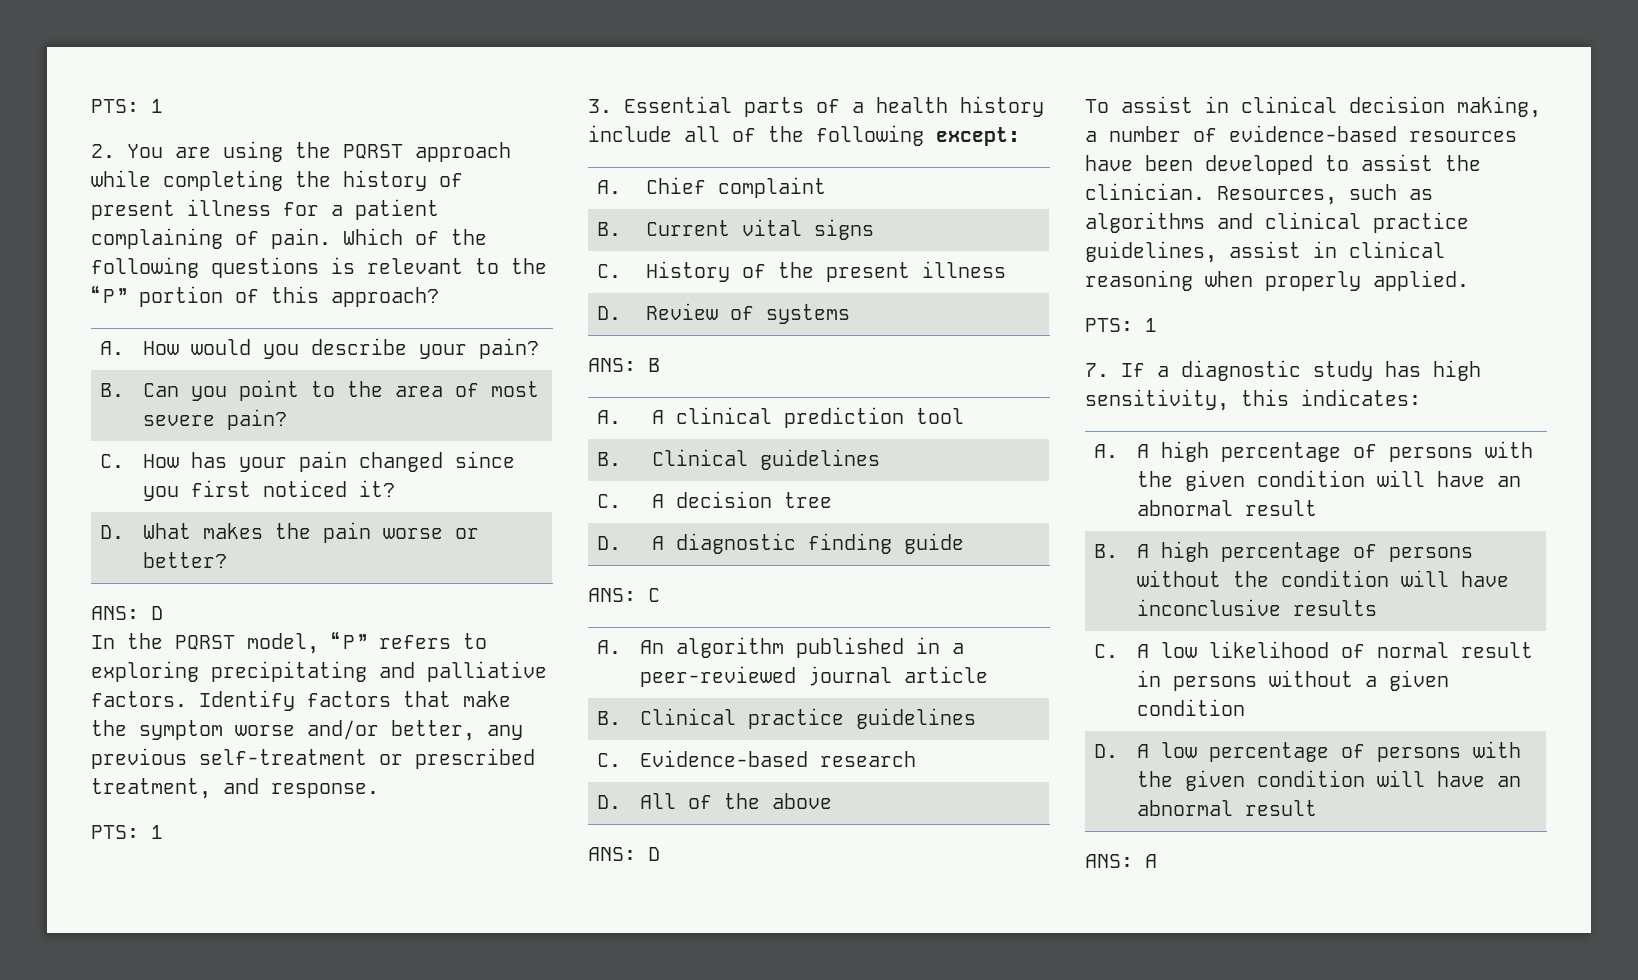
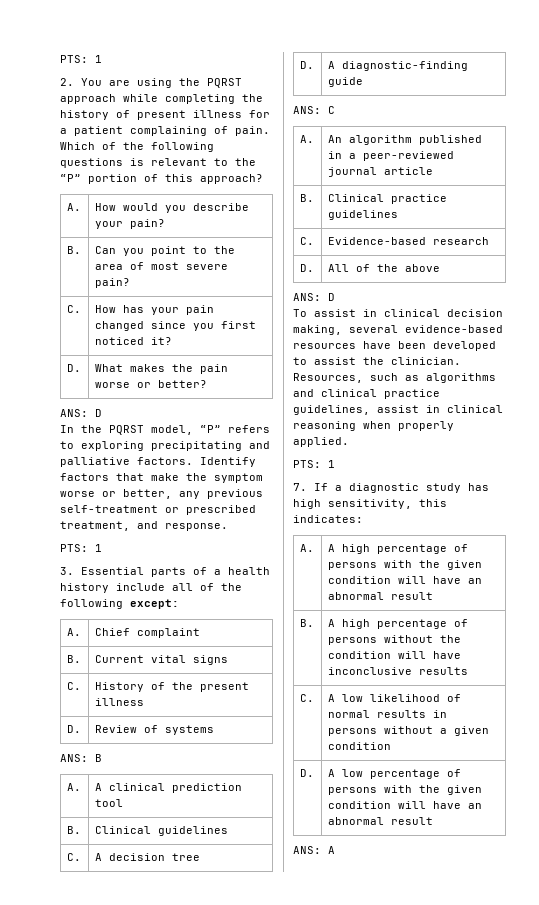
- Identify factors that make the symptom worse and/or better, any previous self-treatment or prescribed treatment, and response.
+ Identify factors that make the symptom worse or better, any previous self-treatment or prescribed treatment, and response.
- D. | A diagnostic finding guide
+ D. | A diagnostic-finding guide
- To assist in clinical decision making, a number of evidence-based resources have been developed to assist the clinician.
+ To assist in clinical decision making, several evidence-based resources have been developed to assist the clinician.
- C. | A low likelihood of normal result in persons without a given condition
+ C. | A low likelihood of normal results in persons without a given condition

